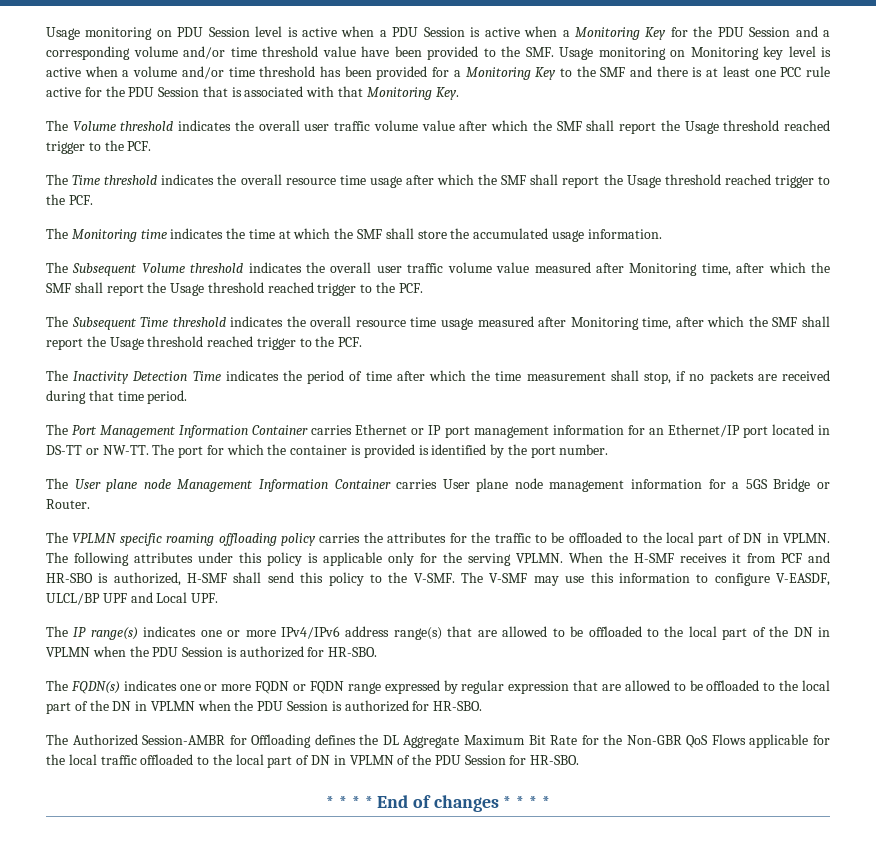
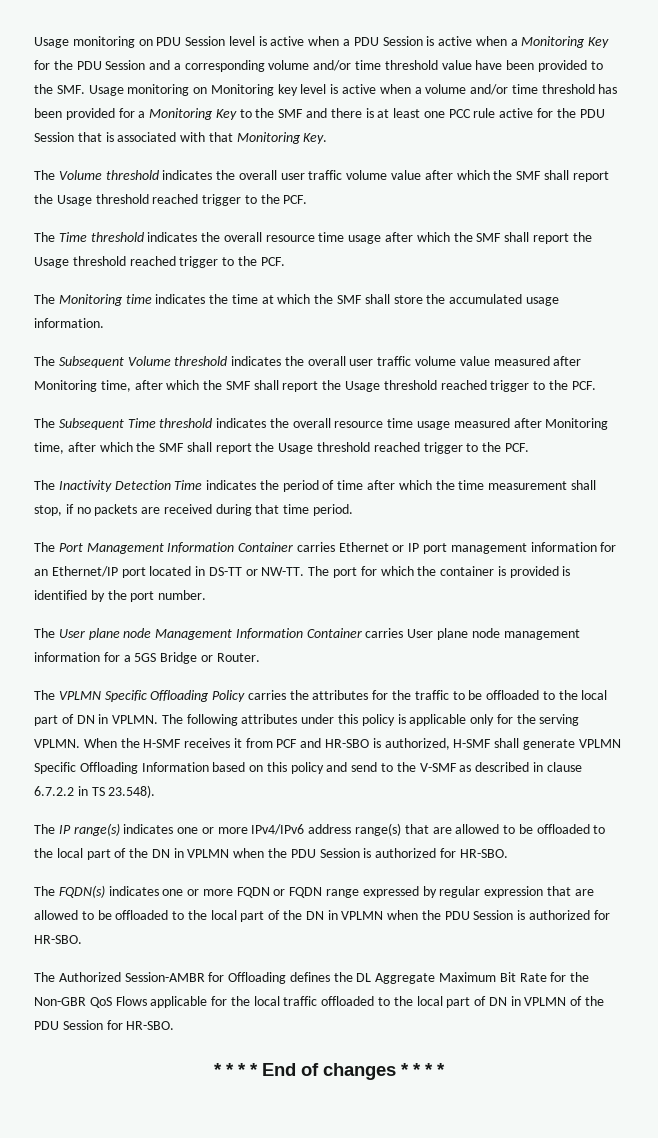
- The VPLMN specific roaming offloading policy carries the attributes for the traffic to be offloaded to the local part of DN in VPLMN.
+ The VPLMN Specific Offloading Policy carries the attributes for the traffic to be offloaded to the local part of DN in VPLMN.
- When the H-SMF receives it from PCF and HR-SBO is authorized, H-SMF shall send this policy to the V-SMF. The V-SMF may use this information to configure V-EASDF, ULCL/BP UPF and Local UPF.
+ When the H-SMF receives it from PCF and HR-SBO is authorized, H-SMF shall generate VPLMN Specific Offloading Information based on this policy and send to the V-SMF as described in clause 6.7.2.2 in TS 23.548).

